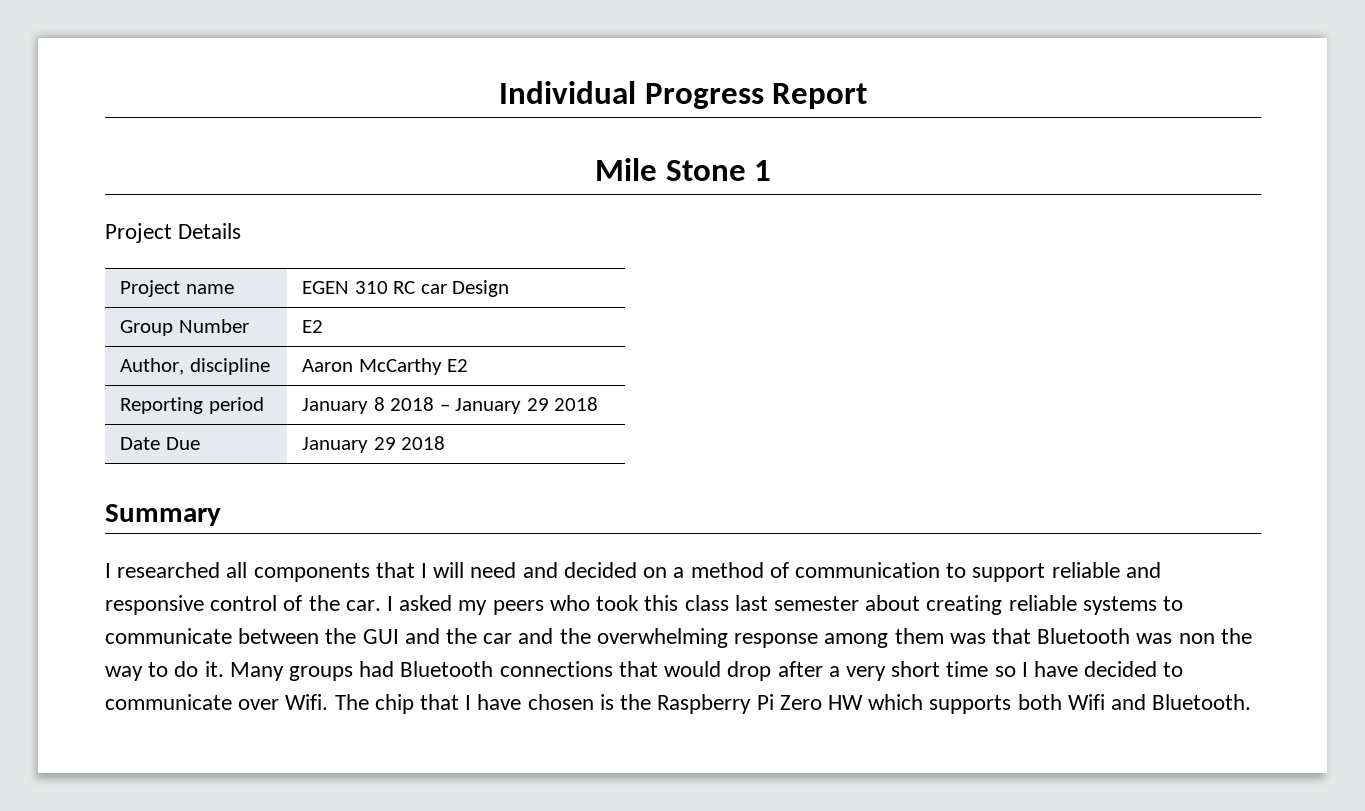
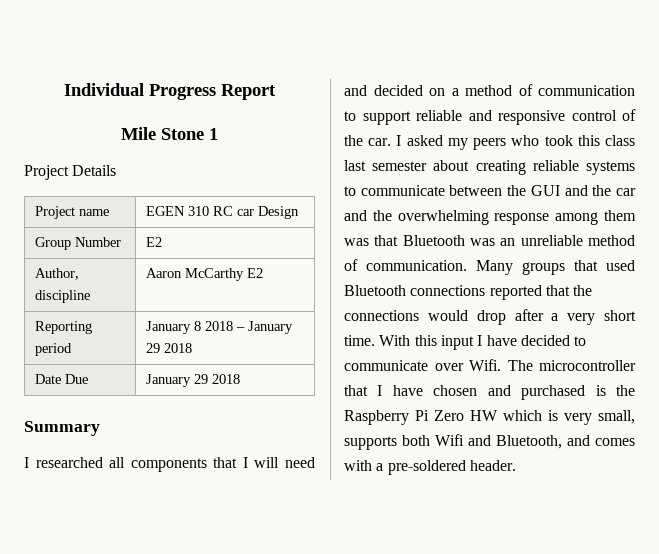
- I asked my peers who took this class last semester about creating reliable systems to communicate between the GUI and the car and the overwhelming response among them was that Bluetooth was non the way to do it. Many groups had Bluetooth connections that would drop after a very short time so I have decided to communicate over Wifi.
+ I asked my peers who took this class last semester about creating reliable systems to communicate between the GUI and the car and the overwhelming response among them was that Bluetooth was an unreliable method of communication. Many groups that used Bluetooth connections reported that the connections would drop after a very short time. With this input I have decided to communicate over Wifi.
- The chip that I have chosen is the Raspberry Pi Zero HW which supports both Wifi and Bluetooth.
+ The microcontroller that I have chosen and purchased is the Raspberry Pi Zero HW which is very small, supports both Wifi and Bluetooth, and comes with a pre-soldered header.

